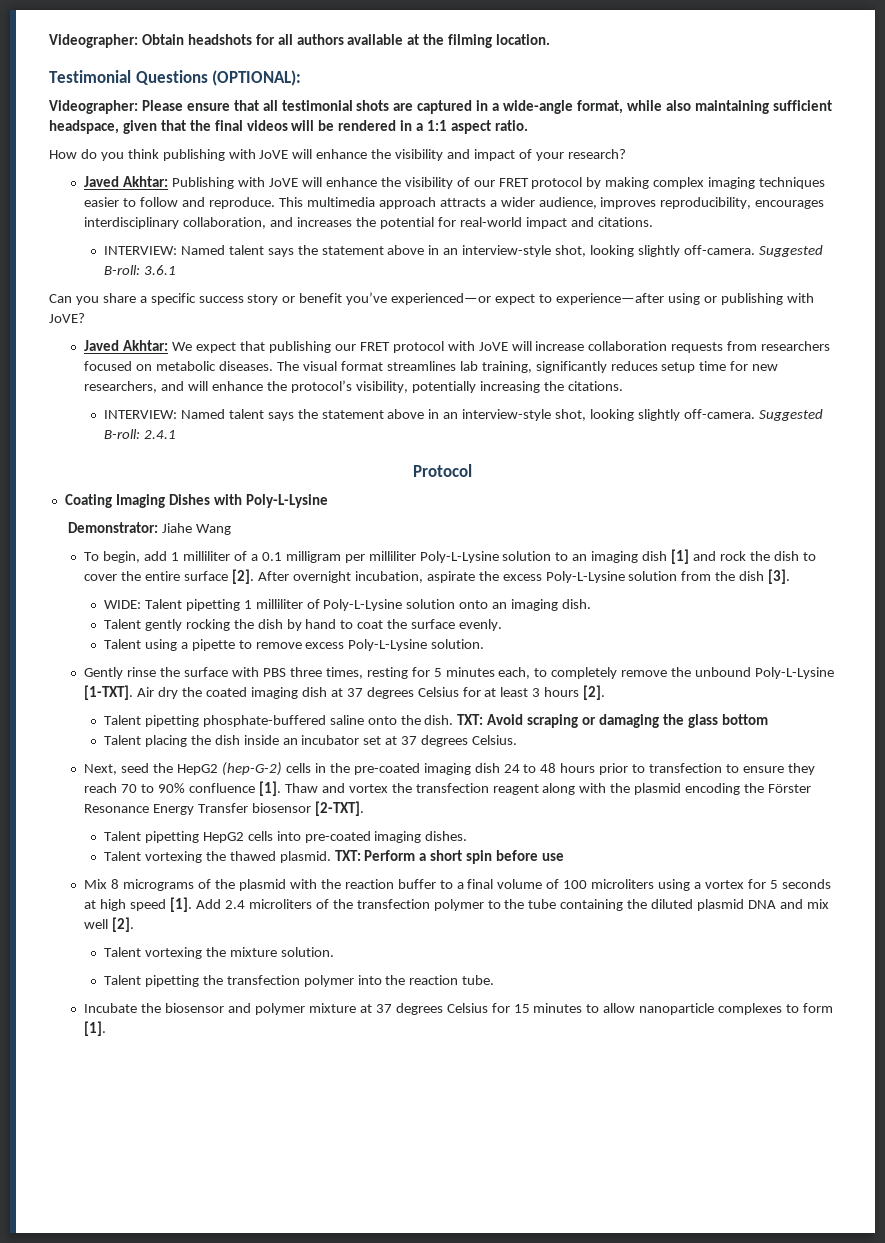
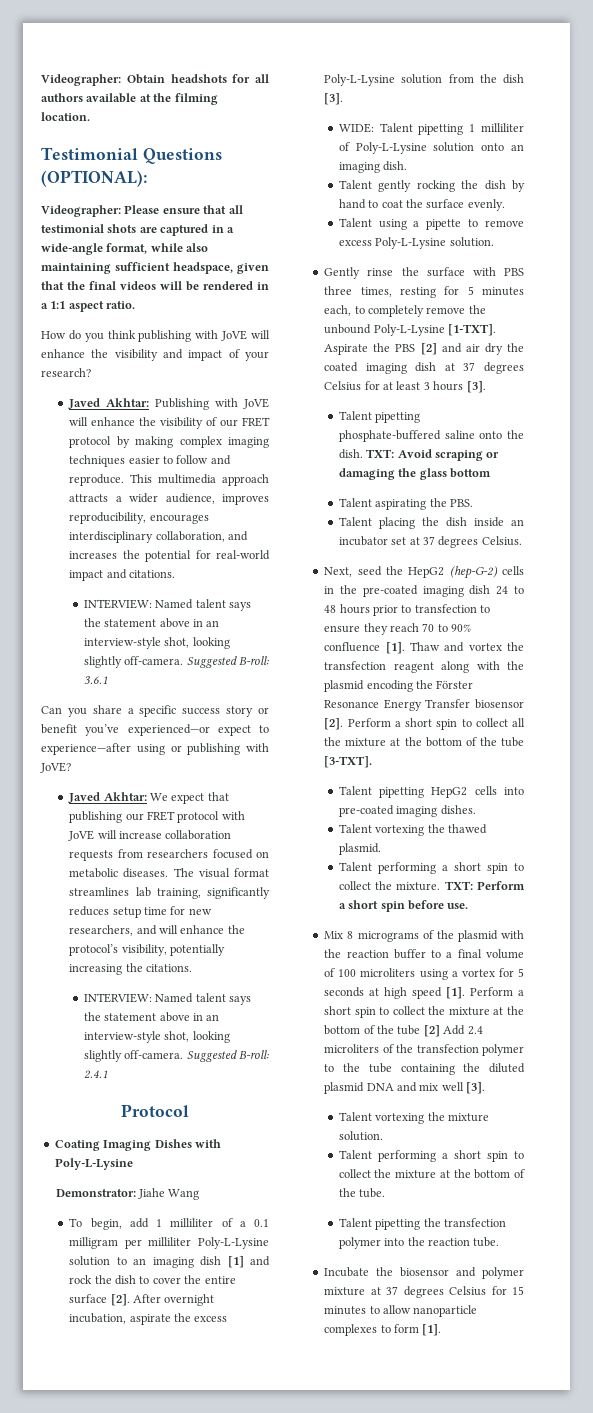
- Air dry the coated imaging dish at 37 degrees Celsius for at least 3 hours [2].
+ Aspirate the PBS [2] and air dry the coated imaging dish at 37 degrees Celsius for at least 3 hours [3].
+ Talent aspirating the PBS.
- Thaw and vortex the transfection reagent along with the plasmid encoding the Förster Resonance Energy Transfer biosensor [2-TXT].
+ Thaw and vortex the transfection reagent along with the plasmid encoding the Förster Resonance Energy Transfer biosensor [2]. Perform a short spin to collect all the mixture at the bottom of the tube [3-TXT].
- Talent vortexing the thawed plasmid. TXT: Perform a short spin before use
+ Talent vortexing the thawed plasmid.
+ Talent performing a short spin to collect the mixture. TXT: Perform a short spin before use.
- Add 2.4 microliters of the transfection polymer to the tube containing the diluted plasmid DNA and mix well [2].
+ Perform a short spin to collect the mixture at the bottom of the tube [2] Add 2.4 microliters of the transfection polymer to the tube containing the diluted plasmid DNA and mix well [3].
+ Talent performing a short spin to collect the mixture at the bottom of the tube.

